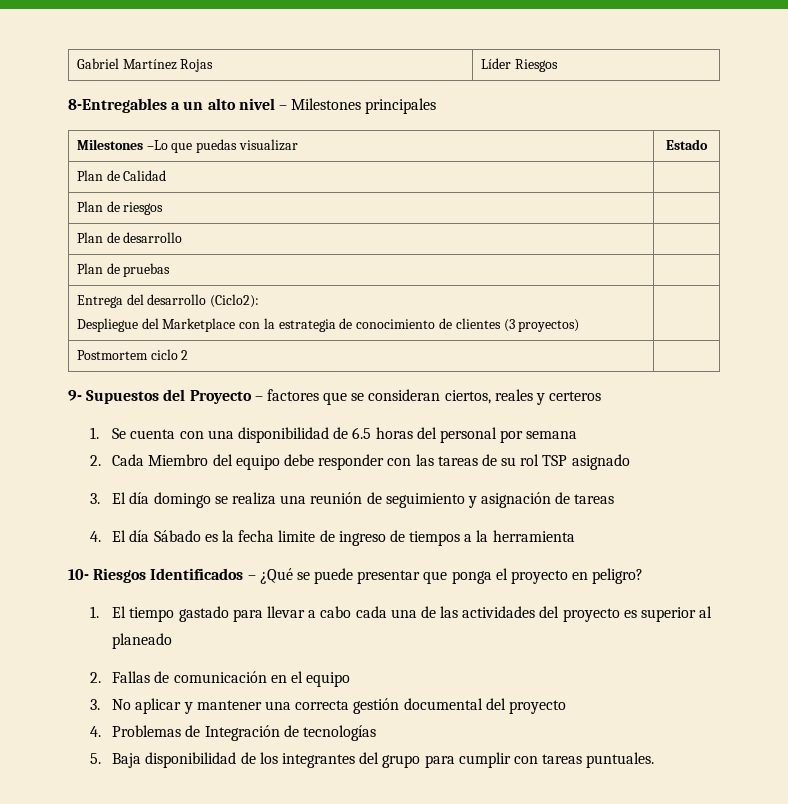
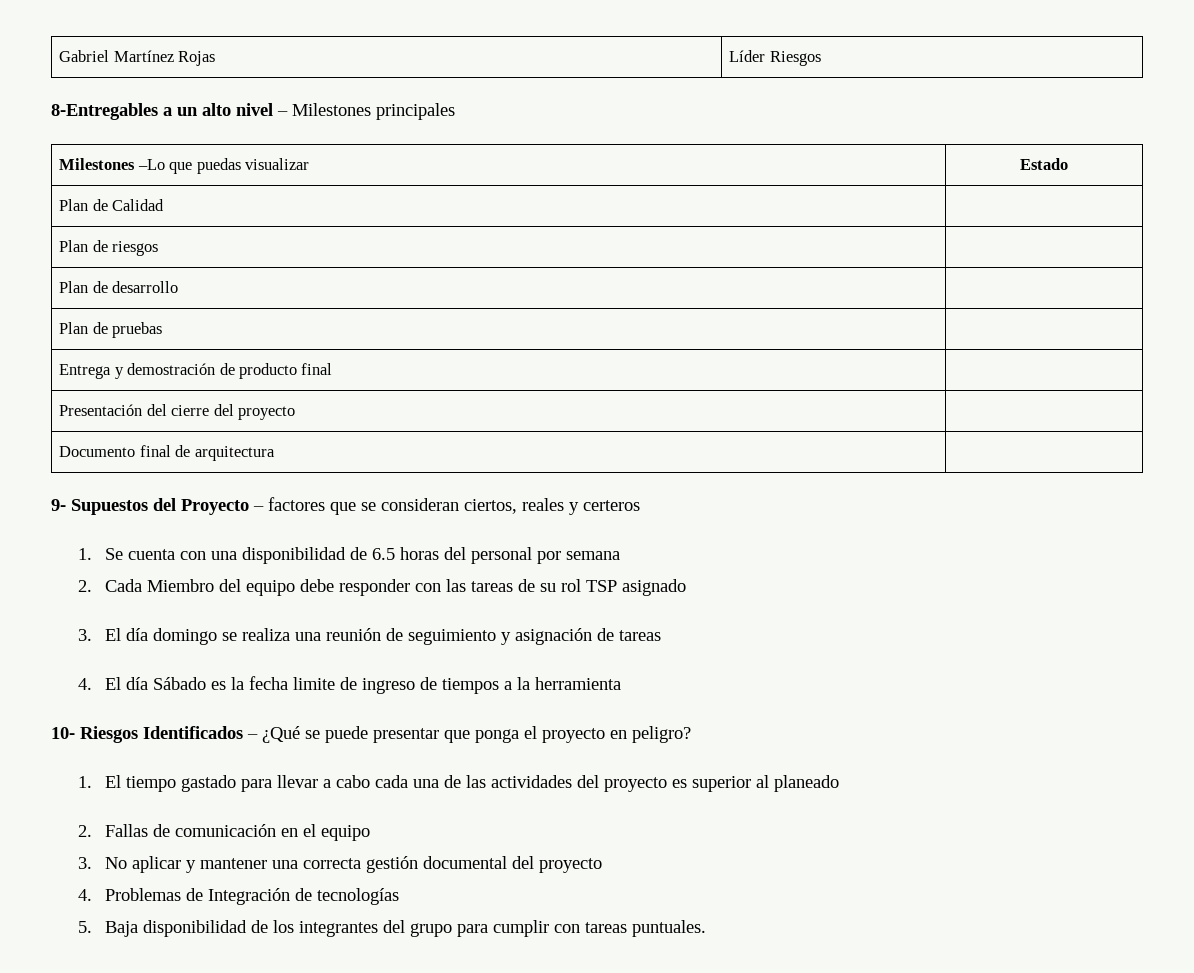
- Entrega del desarrollo (Ciclo2):
- Despliegue del Marketplace con la estrategia de conocimiento de clientes (3 proyectos) |
- Postmortem ciclo 2 |
+ Entrega y demostración de producto final |
+ Presentación del cierre del proyecto |
+ Documento final de arquitectura |

